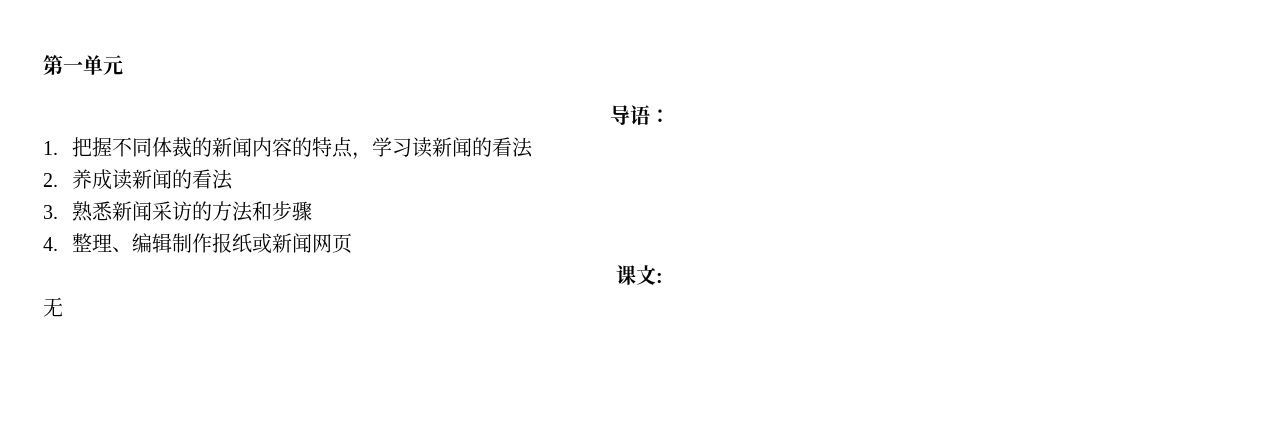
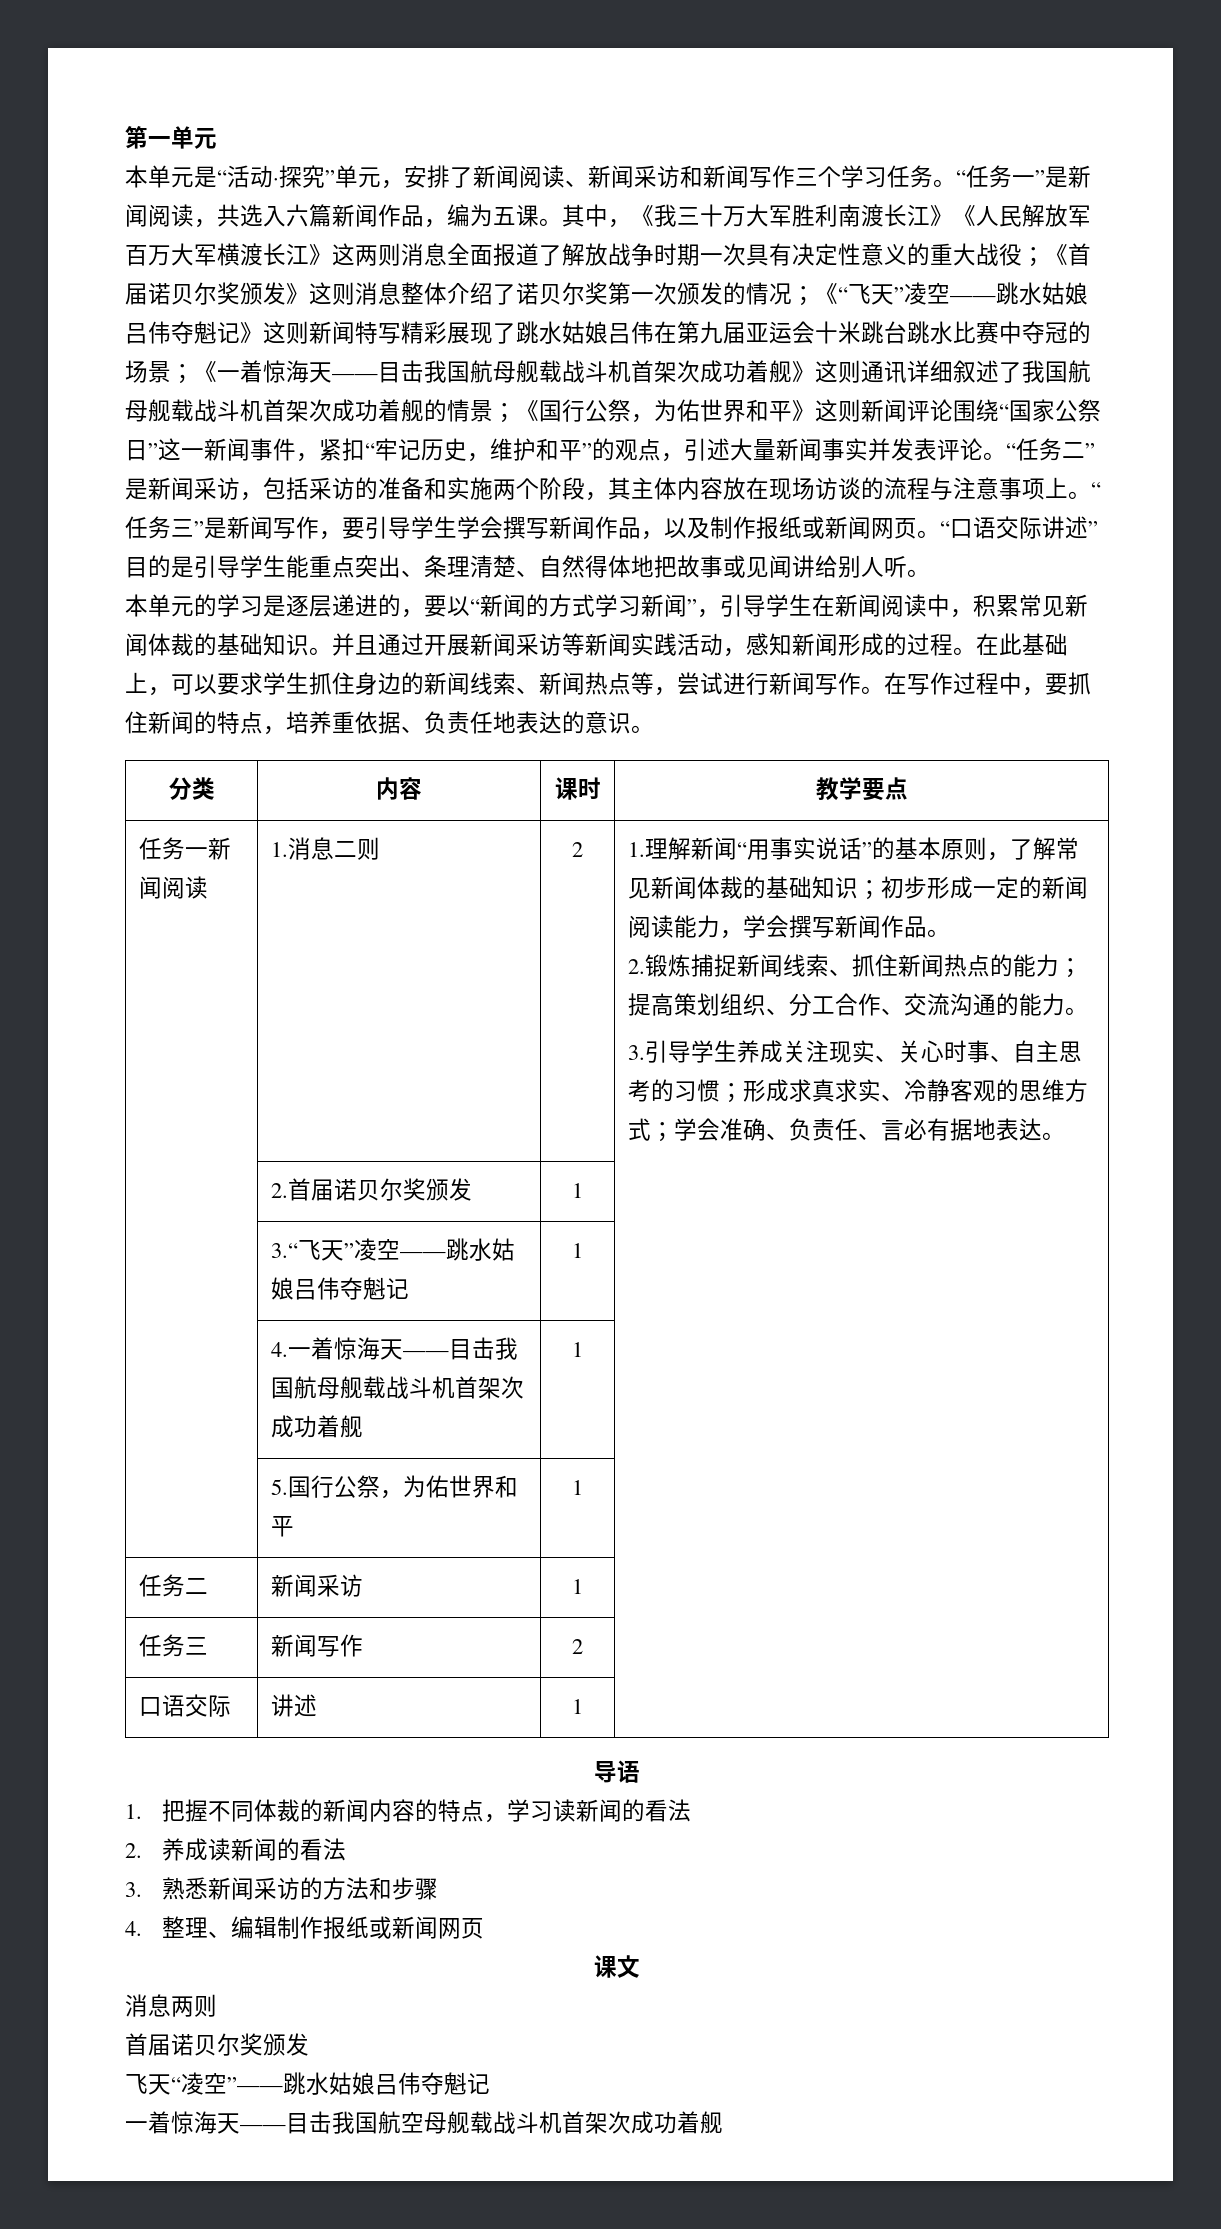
+ 本单元是“活动·探究”单元，安排了新闻阅读、新闻采访和新闻写作三个学习任务。“任务一”是新闻阅读，共选入六篇新闻作品，编为五课。其中，《我三十万大军胜利南渡长江》《人民解放军百万大军横渡长江》这两则消息全面报道了解放战争时期一次具有决定性意义的重大战役；《首届诺贝尔奖颁发》这则消息整体介绍了诺贝尔奖第一次颁发的情况；《“飞天”凌空——跳水姑娘吕伟夺魁记》这则新闻特写精彩展现了跳水姑娘吕伟在第九届亚运会十米跳台跳水比赛中夺冠的场景；《一着惊海天——目击我国航母舰载战斗机首架次成功着舰》这则通讯详细叙述了我国航母舰载战斗机首架次成功着舰的情景；《国行公祭，为佑世界和平》这则新闻评论围绕“国家公祭日”这一新闻事件，紧扣“牢记历史，维护和平”的观点，引述大量新闻事实并发表评论。“任务二”是新闻采访，包括采访的准备和实施两个阶段，其主体内容放在现场访谈的流程与注意事项上。“任务三”是新闻写作，要引导学生学会撰写新闻作品，以及制作报纸或新闻网页。“口语交际讲述”目的是引导学生能重点突出、条理清楚、自然得体地把故事或见闻讲给别人听。
+ 本单元的学习是逐层递进的，要以“新闻的方式学习新闻”，引导学生在新闻阅读中，积累常见新闻体裁的基础知识。并且通过开展新闻采访等新闻实践活动，感知新闻形成的过程。在此基础上，可以要求学生抓住身边的新闻线索、新闻热点等，尝试进行新闻写作。在写作过程中，要抓住新闻的特点，培养重依据、负责任地表达的意识。
+ 分类 | 内容 | 课时 | 教学要点
+ 任务一新闻阅读 | 1.消息二则 | 2 | 1.理解新闻“用事实说话”的基本原则，了解常见新闻体裁的基础知识；初步形成一定的新闻阅读能力，学会撰写新闻作品。
+ 2.锻炼捕捉新闻线索、抓住新闻热点的能力；提高策划组织、分工合作、交流沟通的能力。
+ 3.引导学生养成关注现实、关心时事、自主思考的习惯；形成求真求实、冷静客观的思维方式；学会准确、负责任、言必有据地表达。
+ | 2.首届诺贝尔奖颁发 | 1 |
+ | 3.“飞天”凌空——跳水姑娘吕伟夺魁记 | 1 |
+ | 4.一着惊海天——目击我国航母舰载战斗机首架次成功着舰 | 1 |
+ | 5.国行公祭，为佑世界和平 | 1 |
+ 任务二 | 新闻采访 | 1 |
+ 任务三 | 新闻写作 | 2 |
+ 口语交际 | 讲述 | 1 |
- 导语：
+ 导语
- 课文:
- 无
+ 课文
+ 消息两则
+ 首届诺贝尔奖颁发
+ 飞天“凌空”——跳水姑娘吕伟夺魁记
+ 一着惊海天——目击我国航空母舰载战斗机首架次成功着舰

